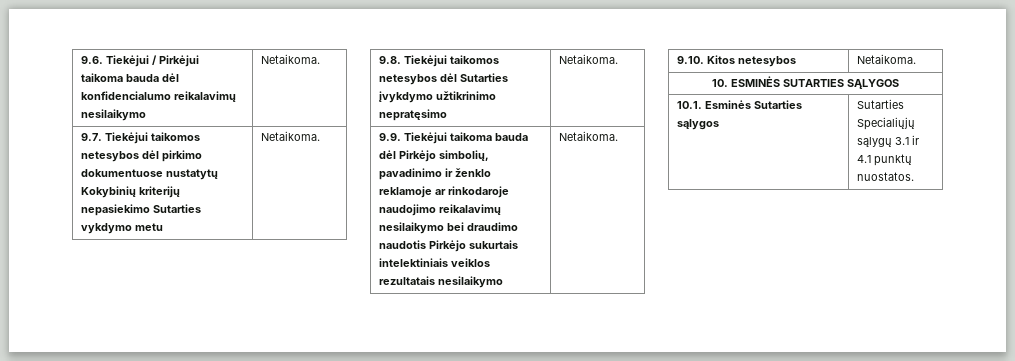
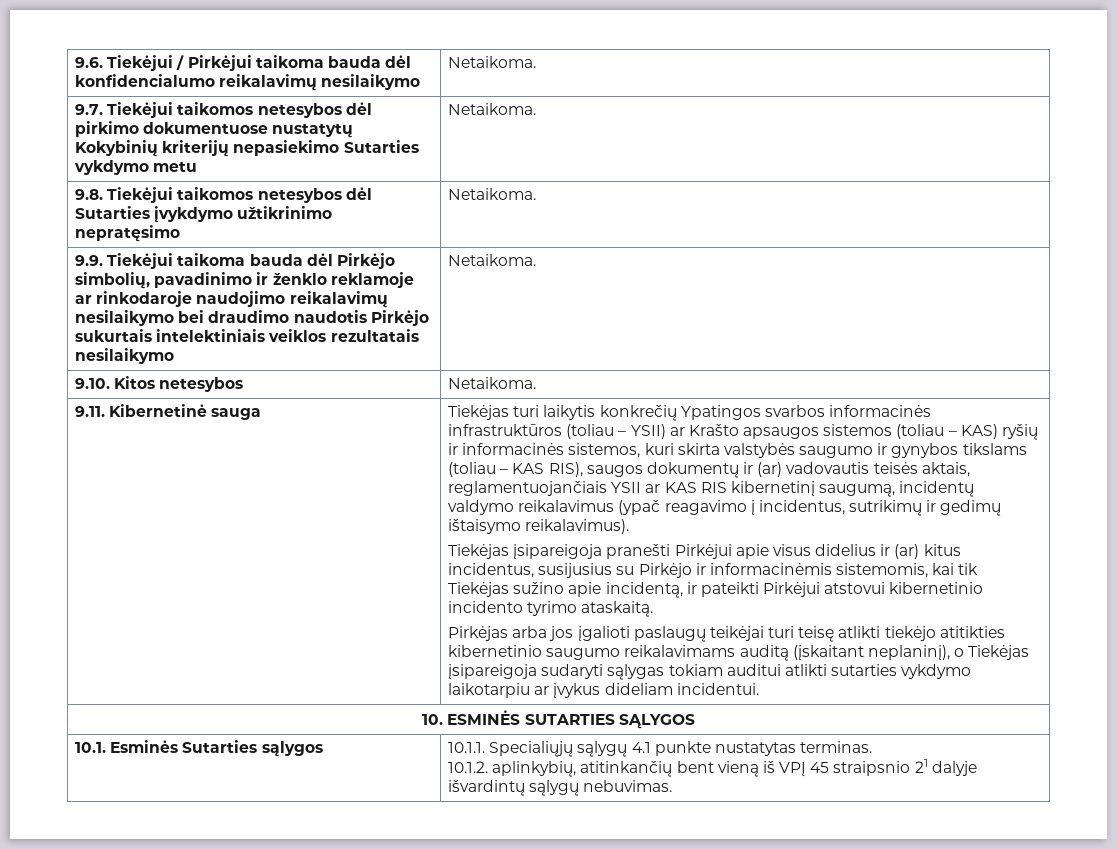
+ 9.11. Kibernetinė sauga | Tiekėjas turi laikytis konkrečių Ypatingos svarbos informacinės infrastruktūros (toliau – YSII) ar Krašto apsaugos sistemos (toliau – KAS) ryšių ir informacinės sistemos, kuri skirta valstybės saugumo ir gynybos tikslams (toliau – KAS RIS), saugos dokumentų ir (ar) vadovautis teisės aktais, reglamentuojančiais YSII ar KAS RIS kibernetinį saugumą, incidentų valdymo reikalavimus (ypač reagavimo į incidentus, sutrikimų ir gedimų ištaisymo reikalavimus).
+ Tiekėjas įsipareigoja pranešti Pirkėjui apie visus didelius ir (ar) kitus incidentus, susijusius su Pirkėjo ir informacinėmis sistemomis, kai tik Tiekėjas sužino apie incidentą, ir pateikti Pirkėjui atstovui kibernetinio incidento tyrimo ataskaitą.
+ Pirkėjas arba jos įgalioti paslaugų teikėjai turi teisę atlikti tiekėjo atitikties kibernetinio saugumo reikalavimams auditą (įskaitant neplaninį), o Tiekėjas įsipareigoja sudaryti sąlygas tokiam auditui atlikti sutarties vykdymo laikotarpiu ar įvykus dideliam incidentui.
- 10.1. Esminės Sutarties sąlygos | Sutarties Specialiųjų sąlygų 3.1 ir 4.1 punktų nuostatos.
+ 10.1. Esminės Sutarties sąlygos | 10.1.1. Specialiųjų sąlygų 4.1 punkte nustatytas terminas.
+ 10.1.2. aplinkybių, atitinkančių bent vieną iš VPĮ 45 straipsnio 21 dalyje išvardintų sąlygų nebuvimas.

